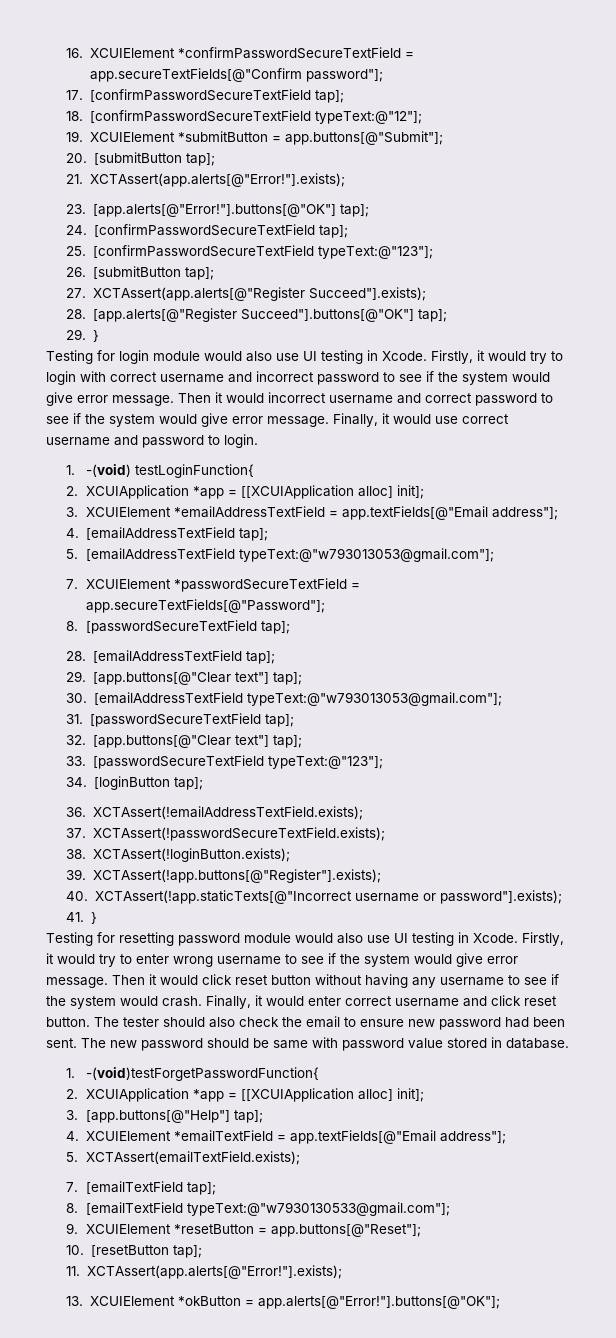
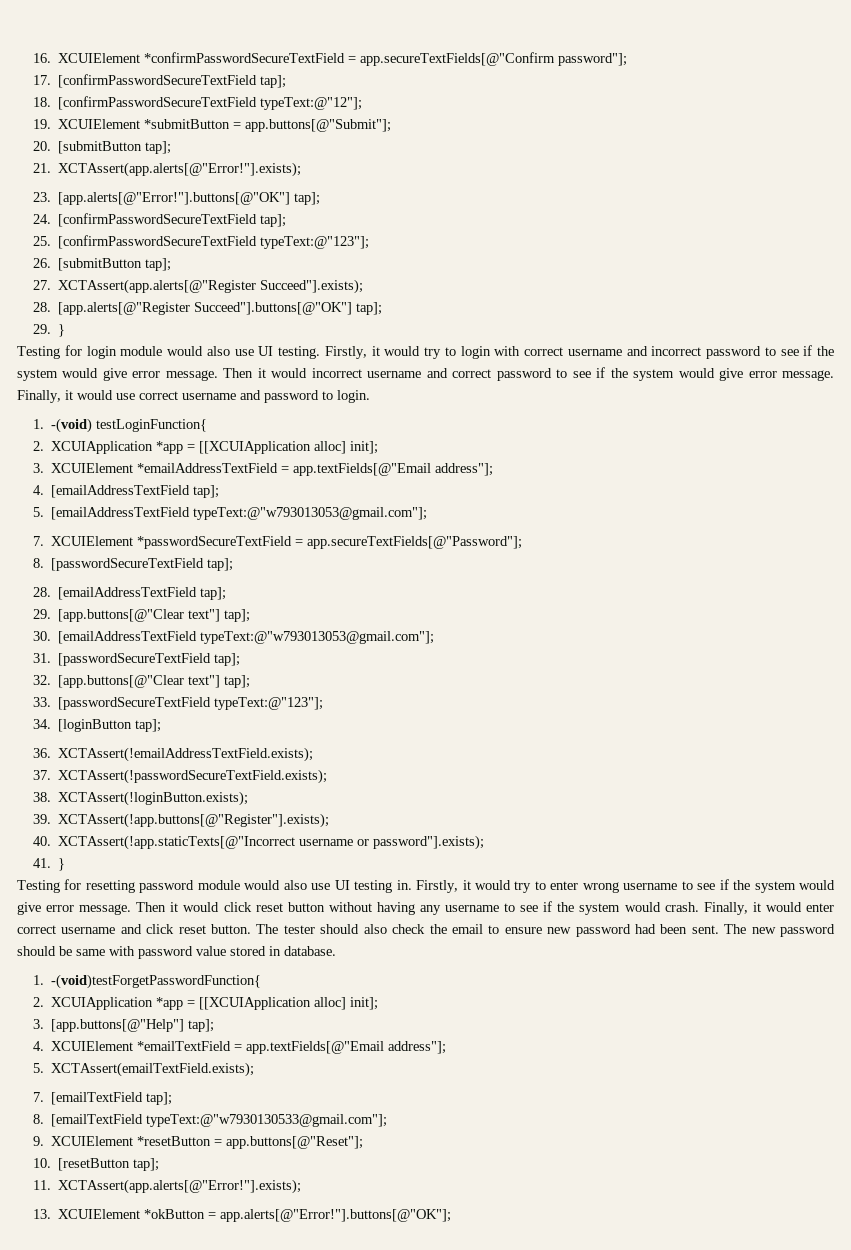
- Testing for login module would also use UI testing in Xcode.
+ Testing for login module would also use UI testing.
- Testing for resetting password module would also use UI testing in Xcode.
+ Testing for resetting password module would also use UI testing in.

